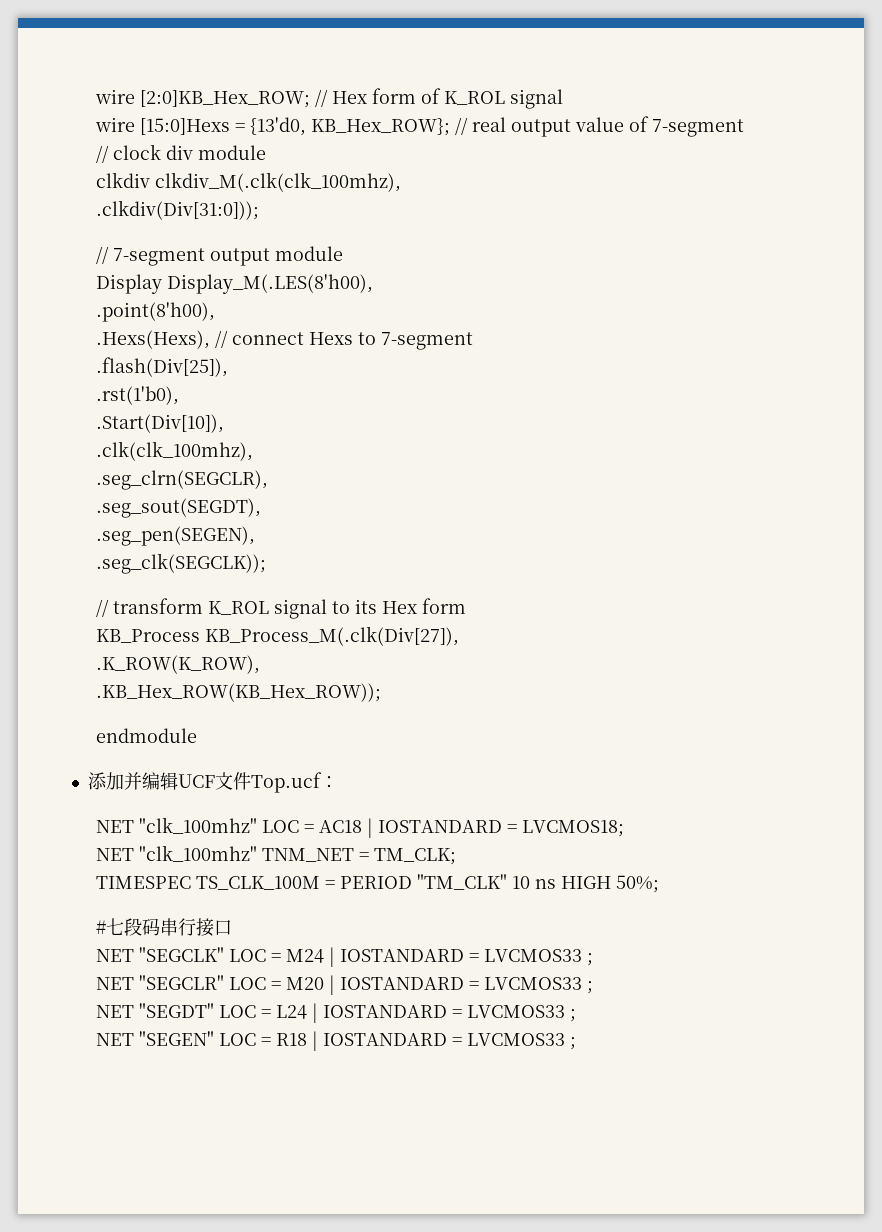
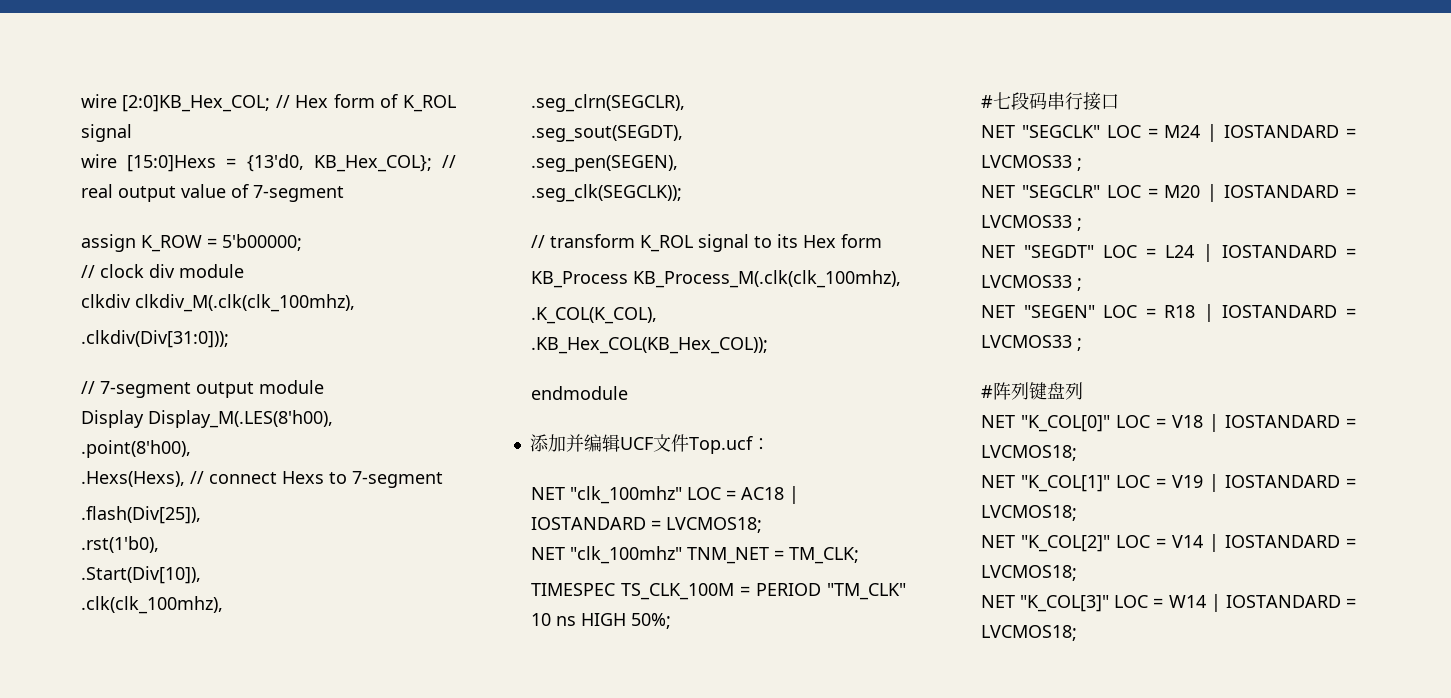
- wire [2:0]KB_Hex_ROW; // Hex form of K_ROL signal
+ wire [2:0]KB_Hex_COL; // Hex form of K_ROL signal
- wire [15:0]Hexs = {13'd0, KB_Hex_ROW}; // real output value of 7-segment
+ wire [15:0]Hexs = {13'd0, KB_Hex_COL}; // real output value of 7-segment
+ assign K_ROW = 5'b00000;
- KB_Process KB_Process_M(.clk(Div[27]),
- .K_ROW(K_ROW),
- .KB_Hex_ROW(KB_Hex_ROW));
+ KB_Process KB_Process_M(.clk(clk_100mhz),
+ .K_COL(K_COL),
+ .KB_Hex_COL(KB_Hex_COL));
+ #阵列键盘列
+ NET "K_COL[0]" LOC = V18 | IOSTANDARD = LVCMOS18;
+ NET "K_COL[1]" LOC = V19 | IOSTANDARD = LVCMOS18;
+ NET "K_COL[2]" LOC = V14 | IOSTANDARD = LVCMOS18;
+ NET "K_COL[3]" LOC = W14 | IOSTANDARD = LVCMOS18;

